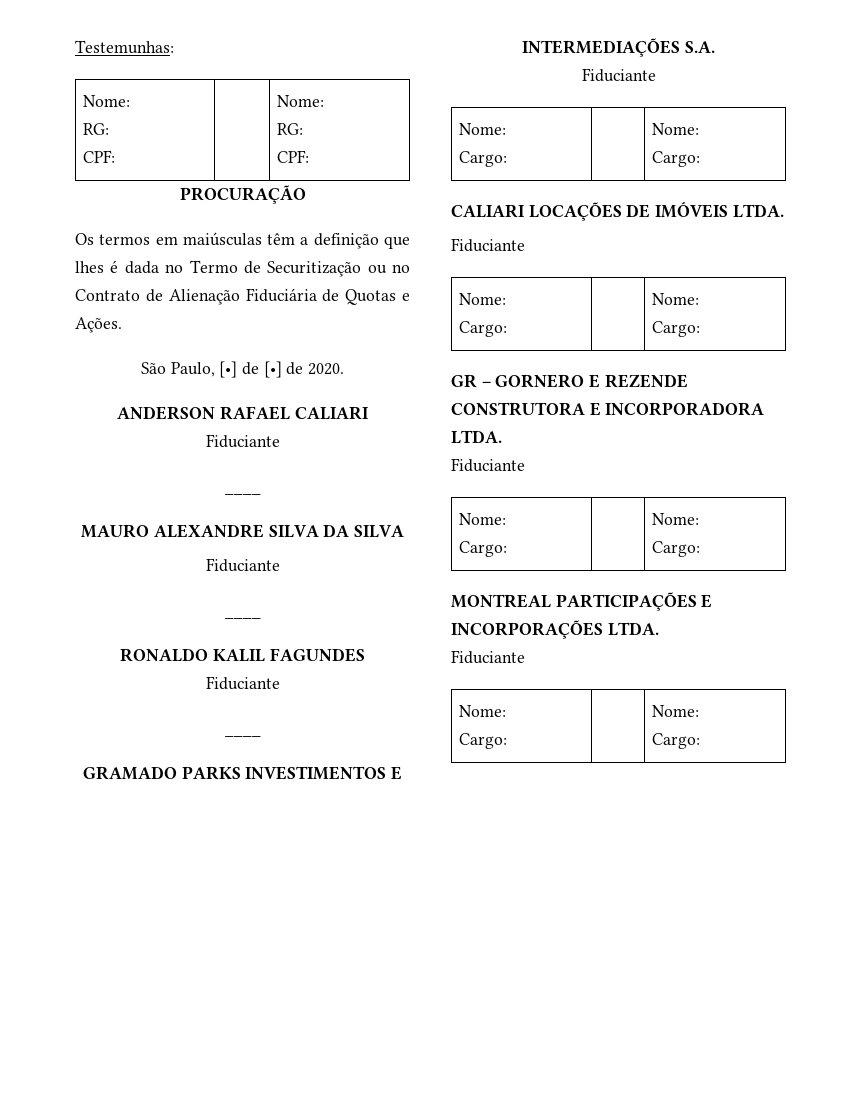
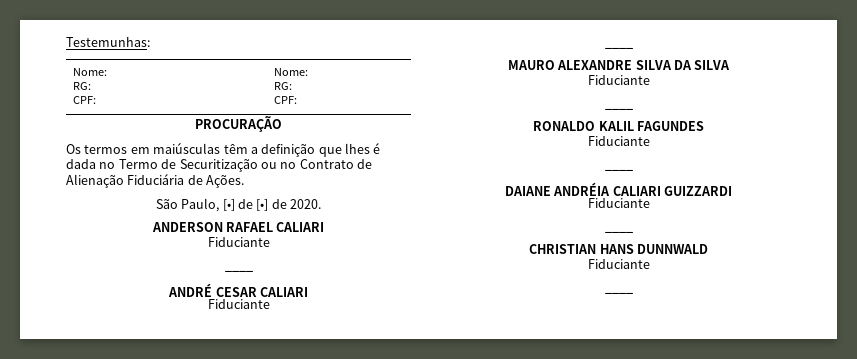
- Os termos em maiúsculas têm a definição que lhes é dada no Termo de Securitização ou no Contrato de Alienação Fiduciária de Quotas e Ações.
+ Os termos em maiúsculas têm a definição que lhes é dada no Termo de Securitização ou no Contrato de Alienação Fiduciária de Ações.
+ ANDRÉ CESAR CALIARI
+ Fiduciante
+ ____
- GRAMADO PARKS INVESTIMENTOS E INTERMEDIAÇÕES S.A.
+ DAIANE ANDRÉIA CALIARI GUIZZARDI
  Fiduciante
- Nome:
- Cargo: | | Nome:
- Cargo:
- CALIARI LOCAÇÕES DE IMÓVEIS LTDA.
+ ____
+ CHRISTIAN HANS DUNNWALD
  Fiduciante
- Nome:
- Cargo: | | Nome:
- Cargo:
- GR – GORNERO E REZENDE CONSTRUTORA E INCORPORADORA LTDA.
- Fiduciante
- Nome:
- Cargo: | | Nome:
- Cargo:
- MONTREAL PARTICIPAÇÕES E INCORPORAÇÕES LTDA.
- Fiduciante
- Nome:
- Cargo: | | Nome:
- Cargo:
+ ____

